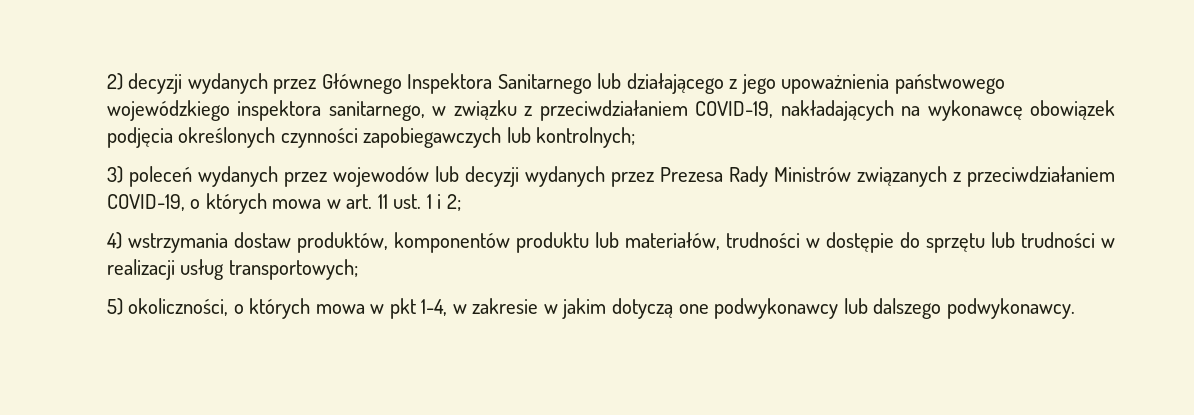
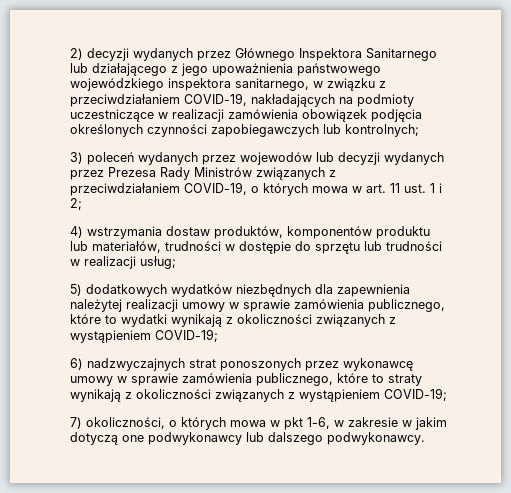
- 2) decyzji wydanych przez Głównego Inspektora Sanitarnego lub działającego z jego upoważnienia państwowego wojewódzkiego inspektora sanitarnego, w związku z przeciwdziałaniem COVID-19, nakładających na wykonawcę obowiązek podjęcia określonych czynności zapobiegawczych lub kontrolnych;
+ 2) decyzji wydanych przez Głównego Inspektora Sanitarnego lub działającego z jego upoważnienia państwowego wojewódzkiego inspektora sanitarnego, w związku z przeciwdziałaniem COVID-19, nakładających na podmioty uczestniczące w realizacji zamówienia obowiązek podjęcia określonych czynności zapobiegawczych lub kontrolnych;
- 4) wstrzymania dostaw produktów, komponentów produktu lub materiałów, trudności w dostępie do sprzętu lub trudności w realizacji usług transportowych;
+ 4) wstrzymania dostaw produktów, komponentów produktu lub materiałów, trudności w dostępie do sprzętu lub trudności w realizacji usług;
- 5) okoliczności, o których mowa w pkt 1-4, w zakresie w jakim dotyczą one podwykonawcy lub dalszego podwykonawcy.
+ 5) dodatkowych wydatków niezbędnych dla zapewnienia należytej realizacji umowy w sprawie zamówienia publicznego, które to wydatki wynikają z okoliczności związanych z wystąpieniem COVID-19;
+ 6) nadzwyczajnych strat ponoszonych przez wykonawcę umowy w sprawie zamówienia publicznego, które to straty wynikają z okoliczności związanych z wystąpieniem COVID-19;
+ 7) okoliczności, o których mowa w pkt 1-6, w zakresie w jakim dotyczą one podwykonawcy lub dalszego podwykonawcy.

